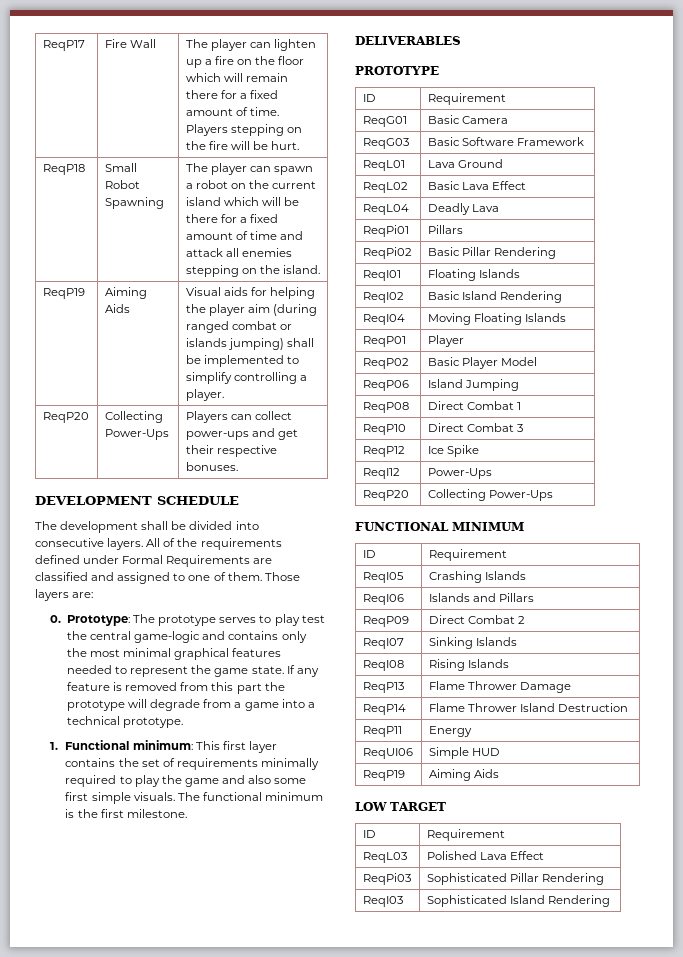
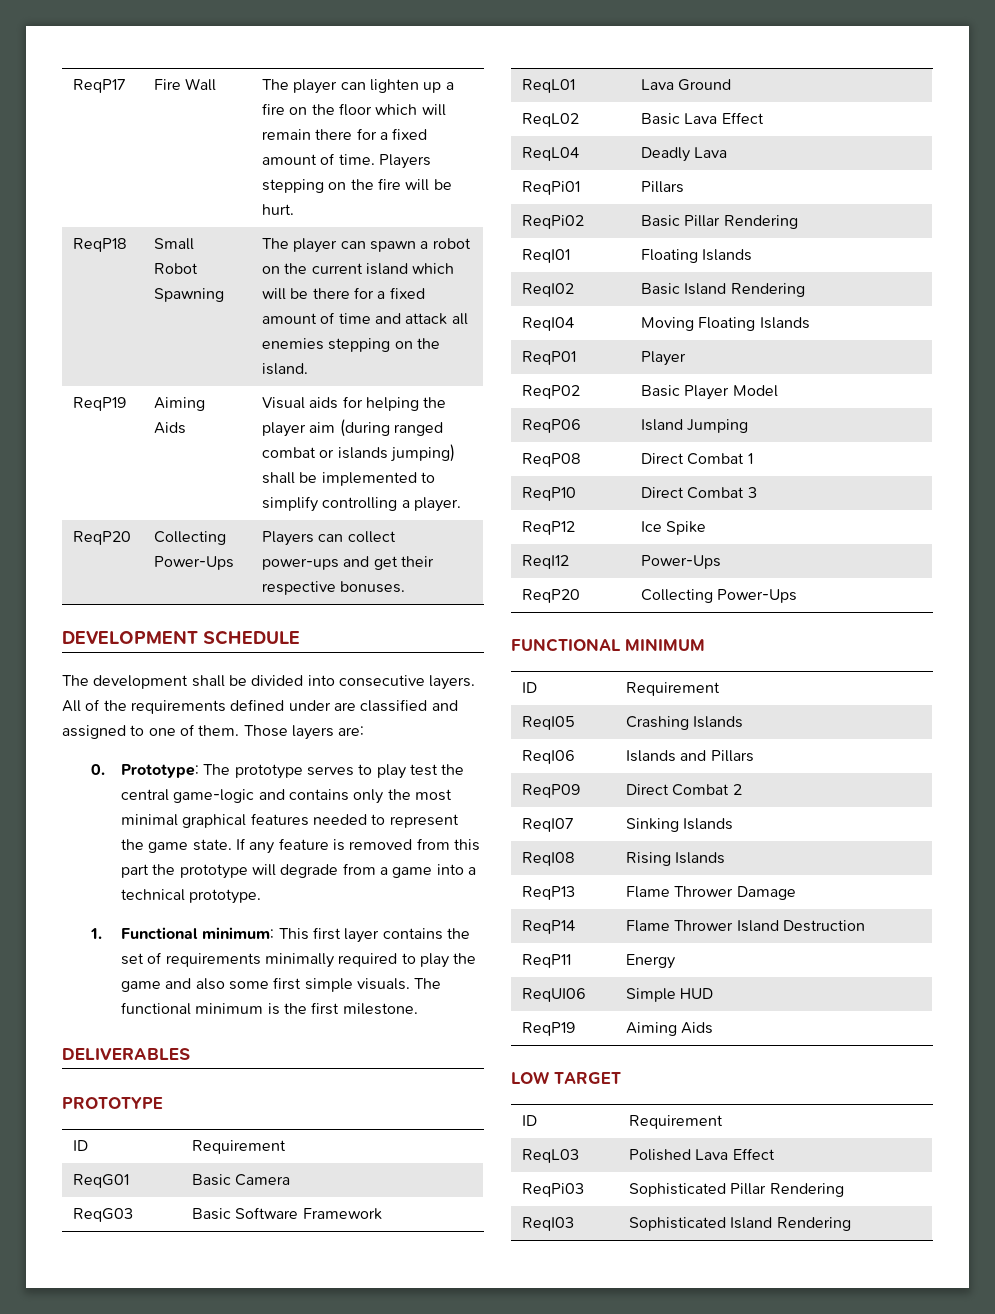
- All of the requirements defined under Formal Requirements are classified and assigned to one of them.
+ All of the requirements defined under are classified and assigned to one of them.

